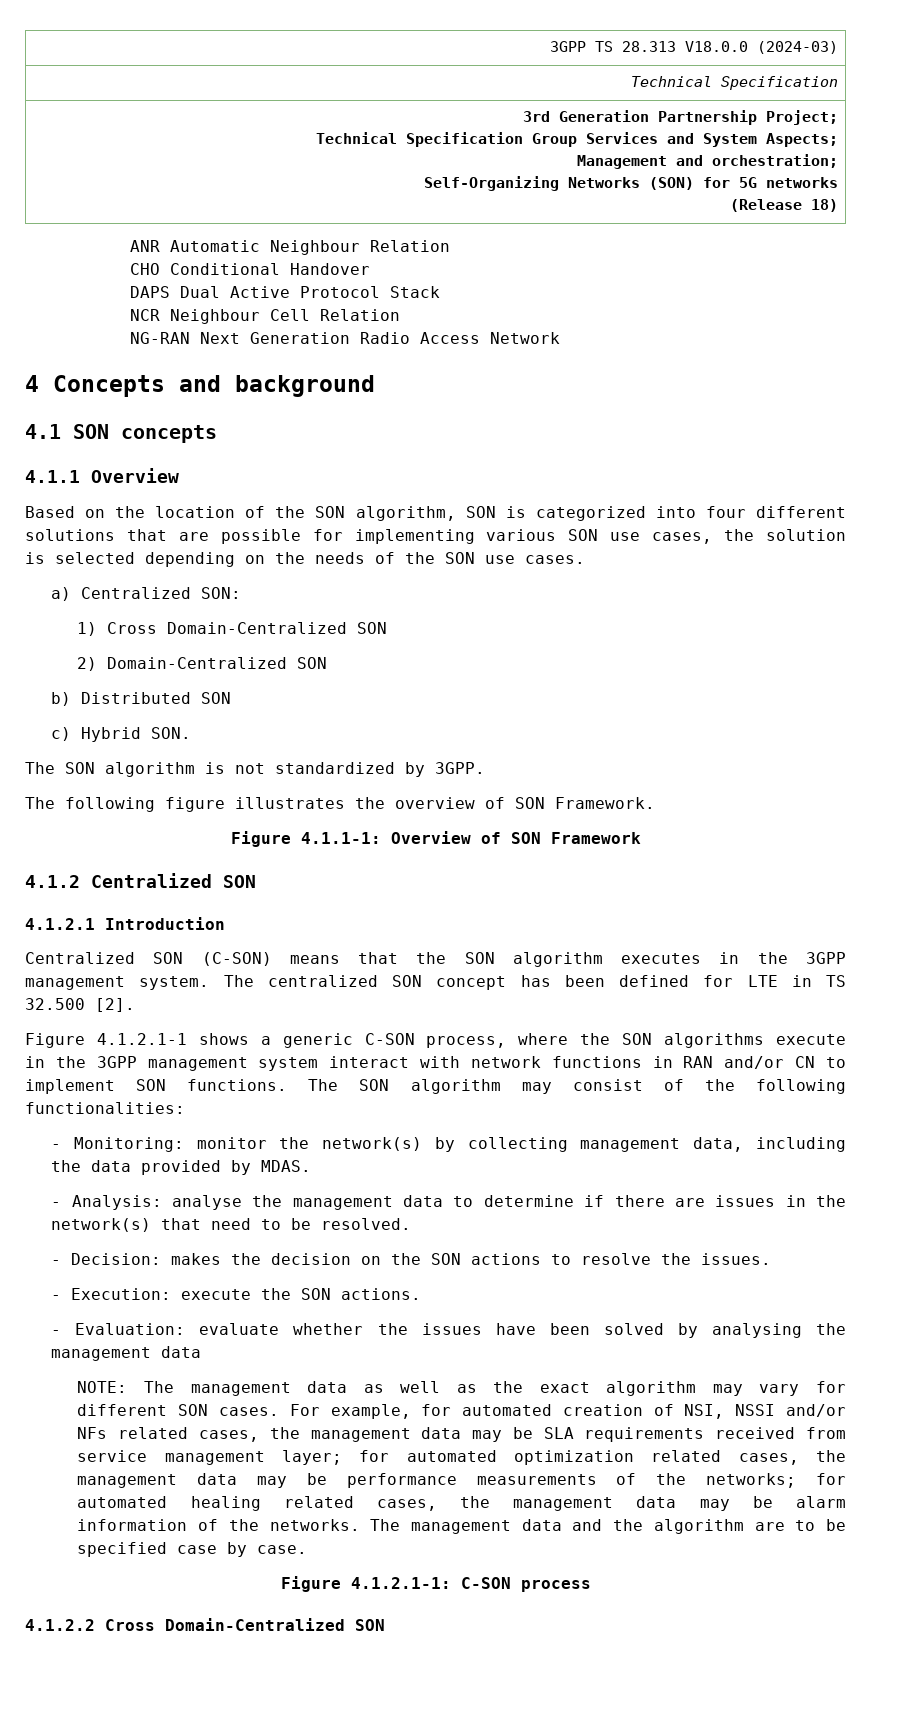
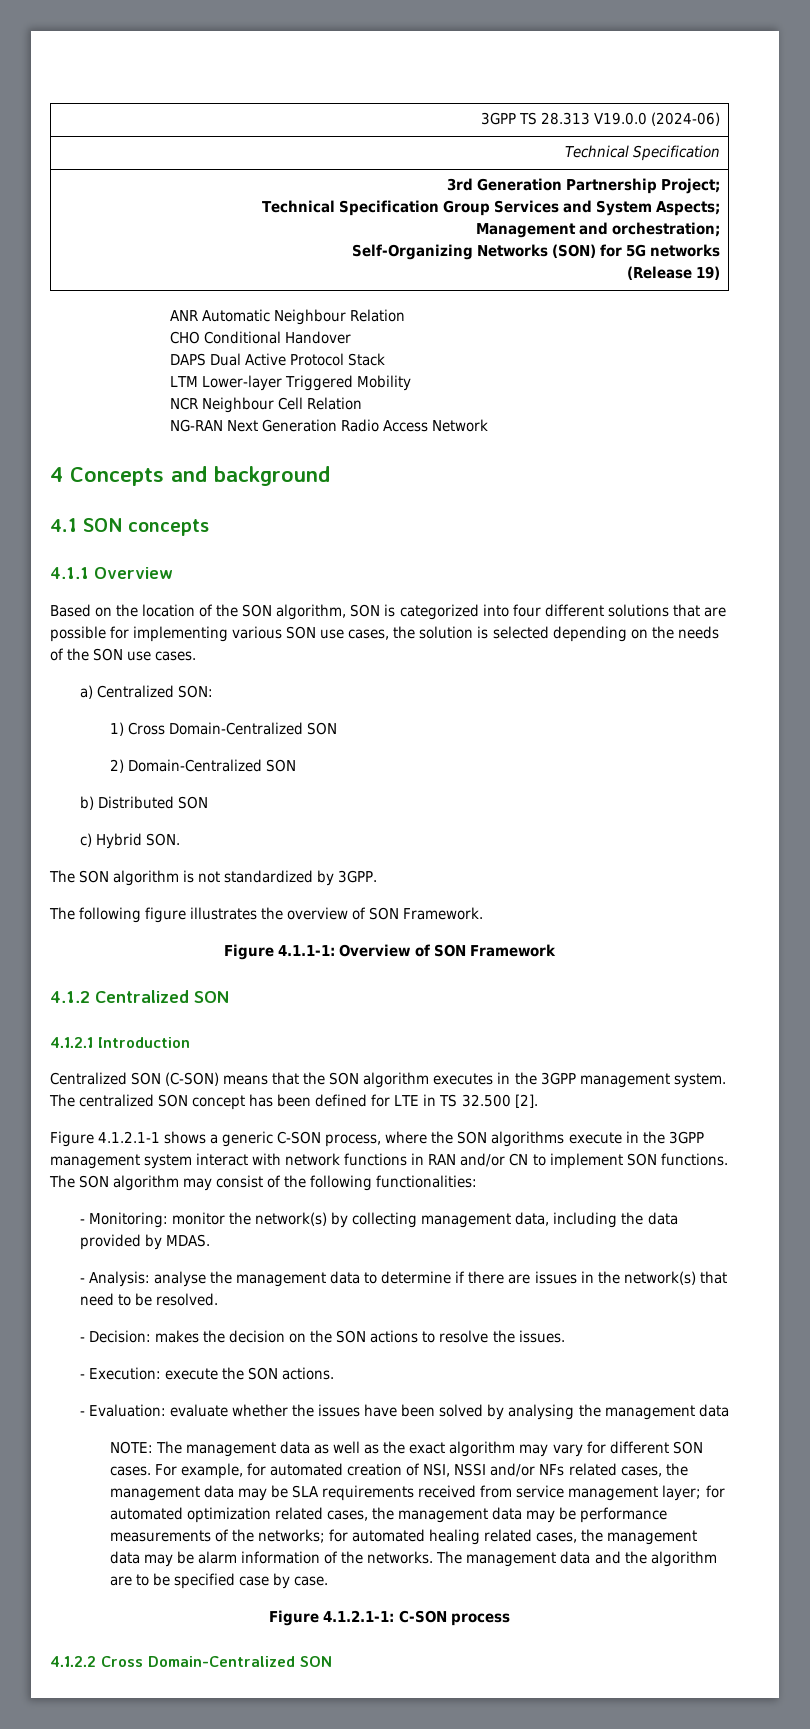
- 3GPP TS 28.313 V18.0.0 (2024-03)
+ 3GPP TS 28.313 V19.0.0 (2024-06)
  3rd Generation Partnership Project;
  Technical Specification Group Services and System Aspects;
  Management and orchestration;
  Self-Organizing Networks (SON) for 5G networks
- (Release 18)
+ (Release 19)
+ LTM Lower-layer Triggered Mobility

